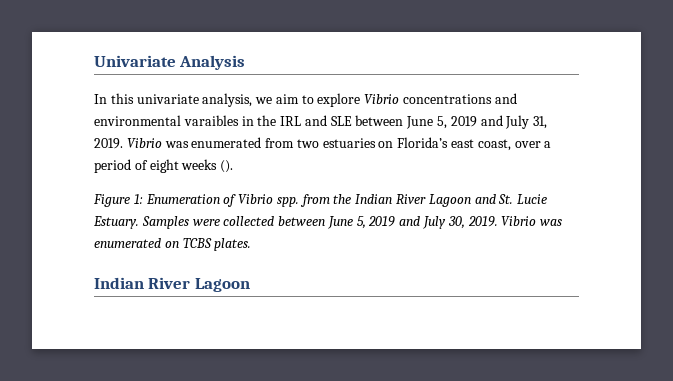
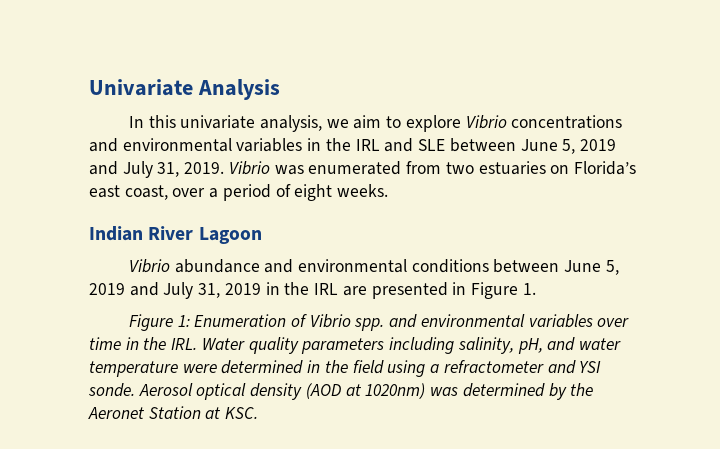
- In this univariate analysis, we aim to explore Vibrio concentrations and environmental varaibles in the IRL and SLE between June 5, 2019 and July 31, 2019.
+ In this univariate analysis, we aim to explore Vibrio concentrations and environmental variables in the IRL and SLE between June 5, 2019 and July 31, 2019.
- Vibrio was enumerated from two estuaries on Florida’s east coast, over a period of eight weeks ().
+ Vibrio was enumerated from two estuaries on Florida’s east coast, over a period of eight weeks.
+ Indian River Lagoon
+ Vibrio abundance and environmental conditions between June 5, 2019 and July 31, 2019 in the IRL are presented in Figure 1.
- Figure 1: Enumeration of Vibrio spp. from the Indian River Lagoon and St. Lucie Estuary. Samples were collected between June 5, 2019 and July 30, 2019. Vibrio was enumerated on TCBS plates.
- Indian River Lagoon
+ Figure 1: Enumeration of Vibrio spp. and environmental variables over time in the IRL. Water quality parameters including salinity, pH, and water temperature were determined in the field using a refractometer and YSI sonde. Aerosol optical density (AOD at 1020nm) was determined by the Aeronet Station at KSC.

